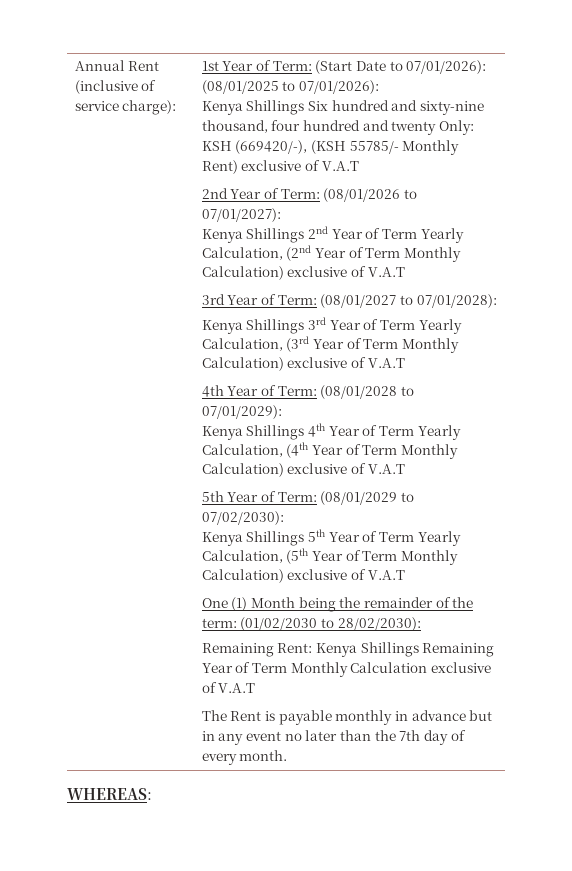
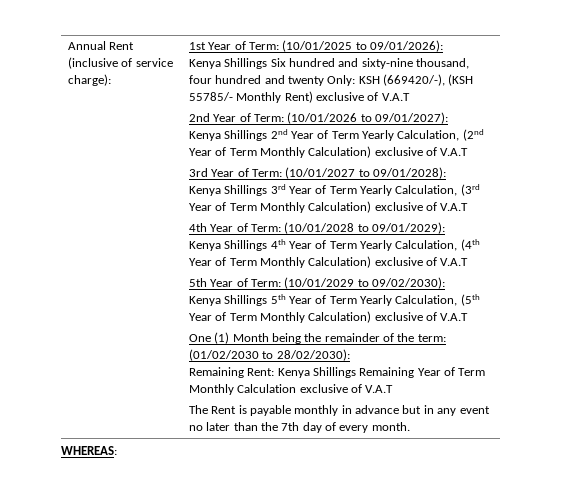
- 1st Year of Term: (Start Date to 07/01/2026): (08/01/2025 to 07/01/2026):
+ 1st Year of Term: (10/01/2025 to 09/01/2026):
- 2nd Year of Term: (08/01/2026 to 07/01/2027):
+ 2nd Year of Term: (10/01/2026 to 09/01/2027):
- 3rd Year of Term: (08/01/2027 to 07/01/2028):
+ 3rd Year of Term: (10/01/2027 to 09/01/2028):
- 4th Year of Term: (08/01/2028 to 07/01/2029):
+ 4th Year of Term: (10/01/2028 to 09/01/2029):
- 5th Year of Term: (08/01/2029 to 07/02/2030):
+ 5th Year of Term: (10/01/2029 to 09/02/2030):

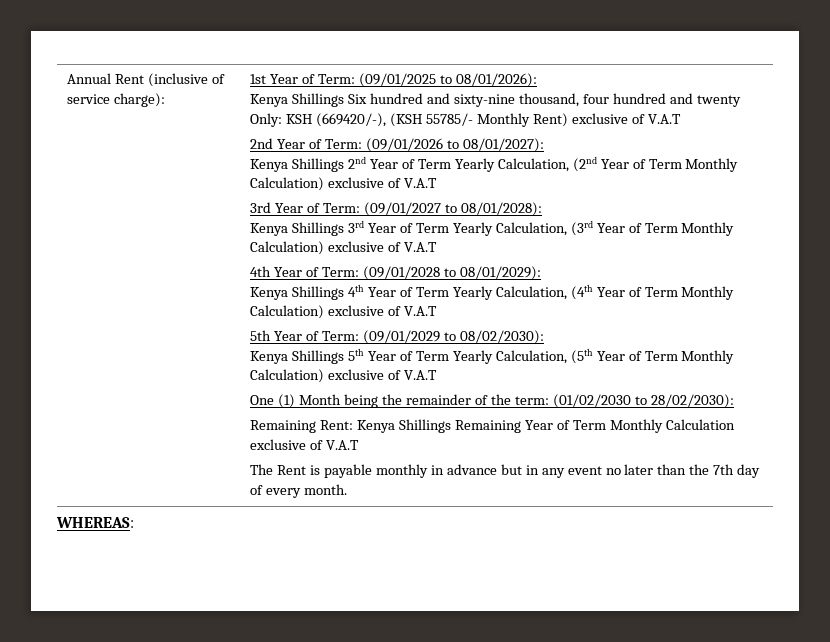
- 1st Year of Term: (10/01/2025 to 09/01/2026):
+ 1st Year of Term: (09/01/2025 to 08/01/2026):
- 2nd Year of Term: (10/01/2026 to 09/01/2027):
+ 2nd Year of Term: (09/01/2026 to 08/01/2027):
- 3rd Year of Term: (10/01/2027 to 09/01/2028):
+ 3rd Year of Term: (09/01/2027 to 08/01/2028):
- 4th Year of Term: (10/01/2028 to 09/01/2029):
+ 4th Year of Term: (09/01/2028 to 08/01/2029):
- 5th Year of Term: (10/01/2029 to 09/02/2030):
+ 5th Year of Term: (09/01/2029 to 08/02/2030):

